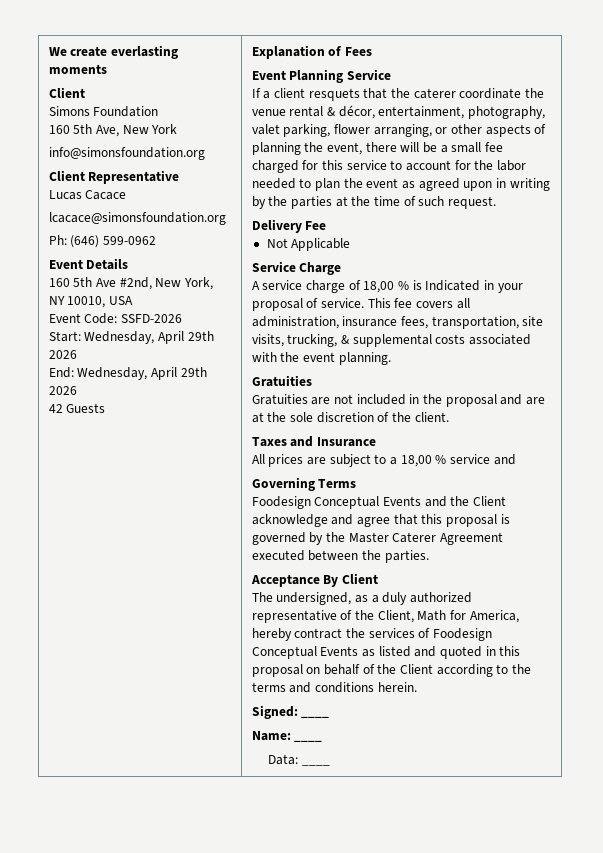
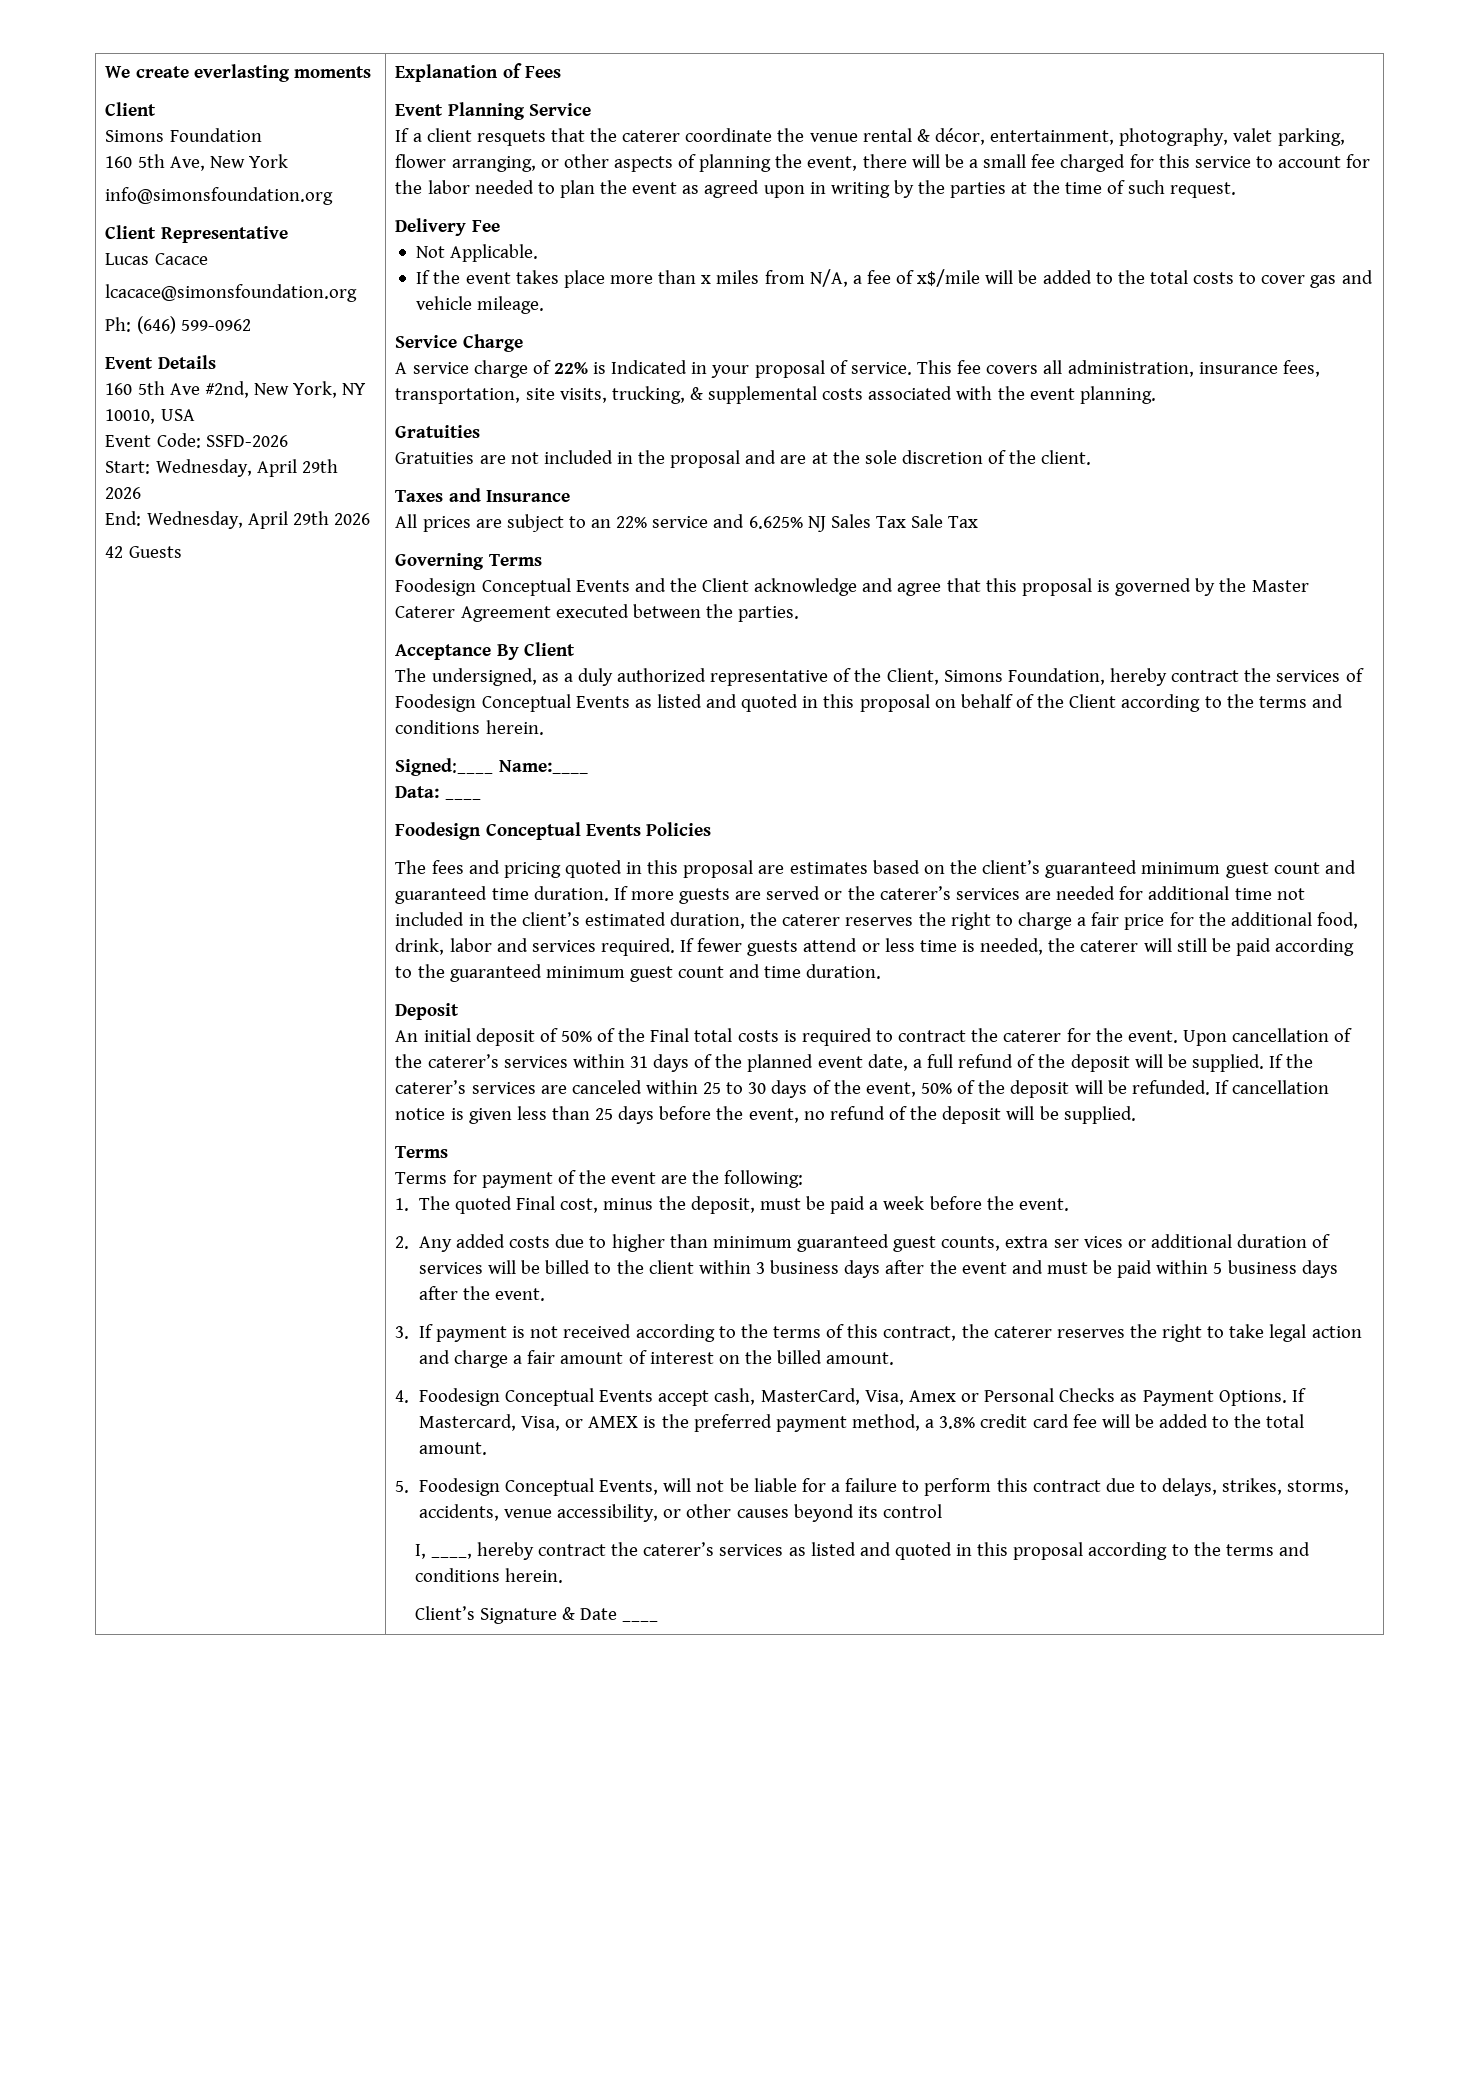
- Not Applicable
+ Not Applicable.
+ If the event takes place more than x miles from N/A, a fee of x$/mile will be added to the total costs to cover gas and vehicle mileage.
- A service charge of 18,00 % is Indicated in your proposal of service.
+ A service charge of 22% is Indicated in your proposal of service.
- All prices are subject to a 18,00 % service and
+ All prices are subject to an 22% service and 6.625% NJ Sales Tax Sale Tax
- The undersigned, as a duly authorized representative of the Client, Math for America, hereby contract the services of Foodesign Conceptual Events as listed and quoted in this proposal on behalf of the Client according to the terms and conditions herein.
+ The undersigned, as a duly authorized representative of the Client, Simons Foundation, hereby contract the services of Foodesign Conceptual Events as listed and quoted in this proposal on behalf of the Client according to the terms and conditions herein.
- Signed: ____
- Name: ____
+ Signed:____ Name:____
  Data: ____
+ Foodesign Conceptual Events Policies
+ The fees and pricing quoted in this proposal are estimates based on the client’s guaranteed minimum guest count and guaranteed time duration. If more guests are served or the caterer’s services are needed for additional time not included in the client’s estimated duration, the caterer reserves the right to charge a fair price for the additional food, drink, labor and services required. If fewer guests attend or less time is needed, the caterer will still be paid according to the guaranteed minimum guest count and time duration.
+ Deposit
+ An initial deposit of 50% of the Final total costs is required to contract the caterer for the event. Upon cancellation of the caterer’s services within 31 days of the planned event date, a full refund of the deposit will be supplied. If the caterer’s services are canceled within 25 to 30 days of the event, 50% of the deposit will be refunded. If cancellation notice is given less than 25 days before the event, no refund of the deposit will be supplied.
+ Terms
+ Terms for payment of the event are the following:
+ 1. The quoted Final cost, minus the deposit, must be paid a week before the event.
+ 2. Any added costs due to higher than minimum guaranteed guest counts, extra ser vices or additional duration of services will be billed to the client within 3 business days after the event and must be paid within 5 business days after the event.
+ 3. If payment is not received according to the terms of this contract, the caterer reserves the right to take legal action and charge a fair amount of interest on the billed amount.
+ 4. Foodesign Conceptual Events accept cash, MasterCard, Visa, Amex or Personal Checks as Payment Options. If Mastercard, Visa, or AMEX is the preferred payment method, a 3.8% credit card fee will be added to the total amount.
+ 5. Foodesign Conceptual Events, will not be liable for a failure to perform this contract due to delays, strikes, storms, accidents, venue accessibility, or other causes beyond its control
+ I, ____, hereby contract the caterer’s services as listed and quoted in this proposal according to the terms and conditions herein.
+ Client’s Signature & Date ____

